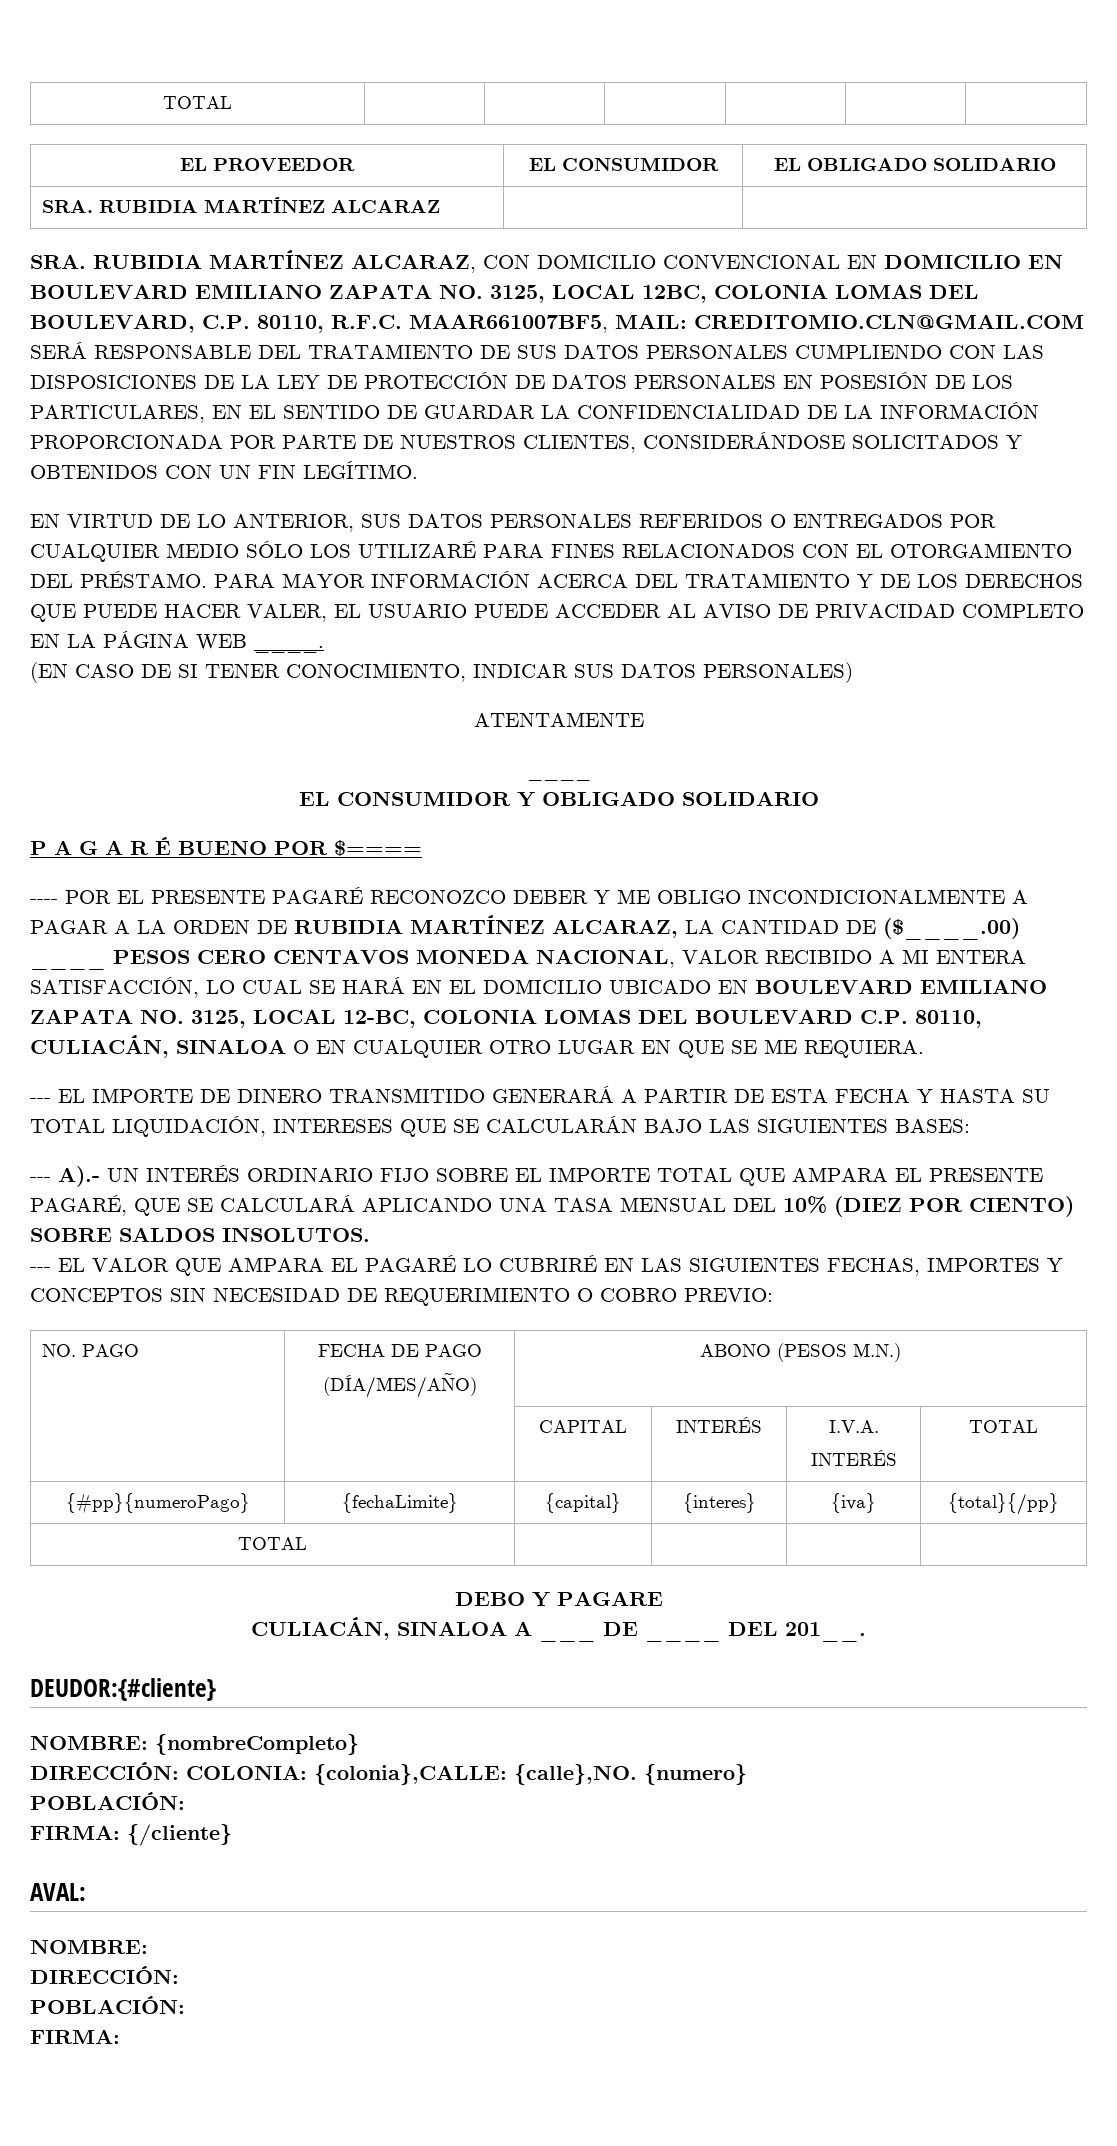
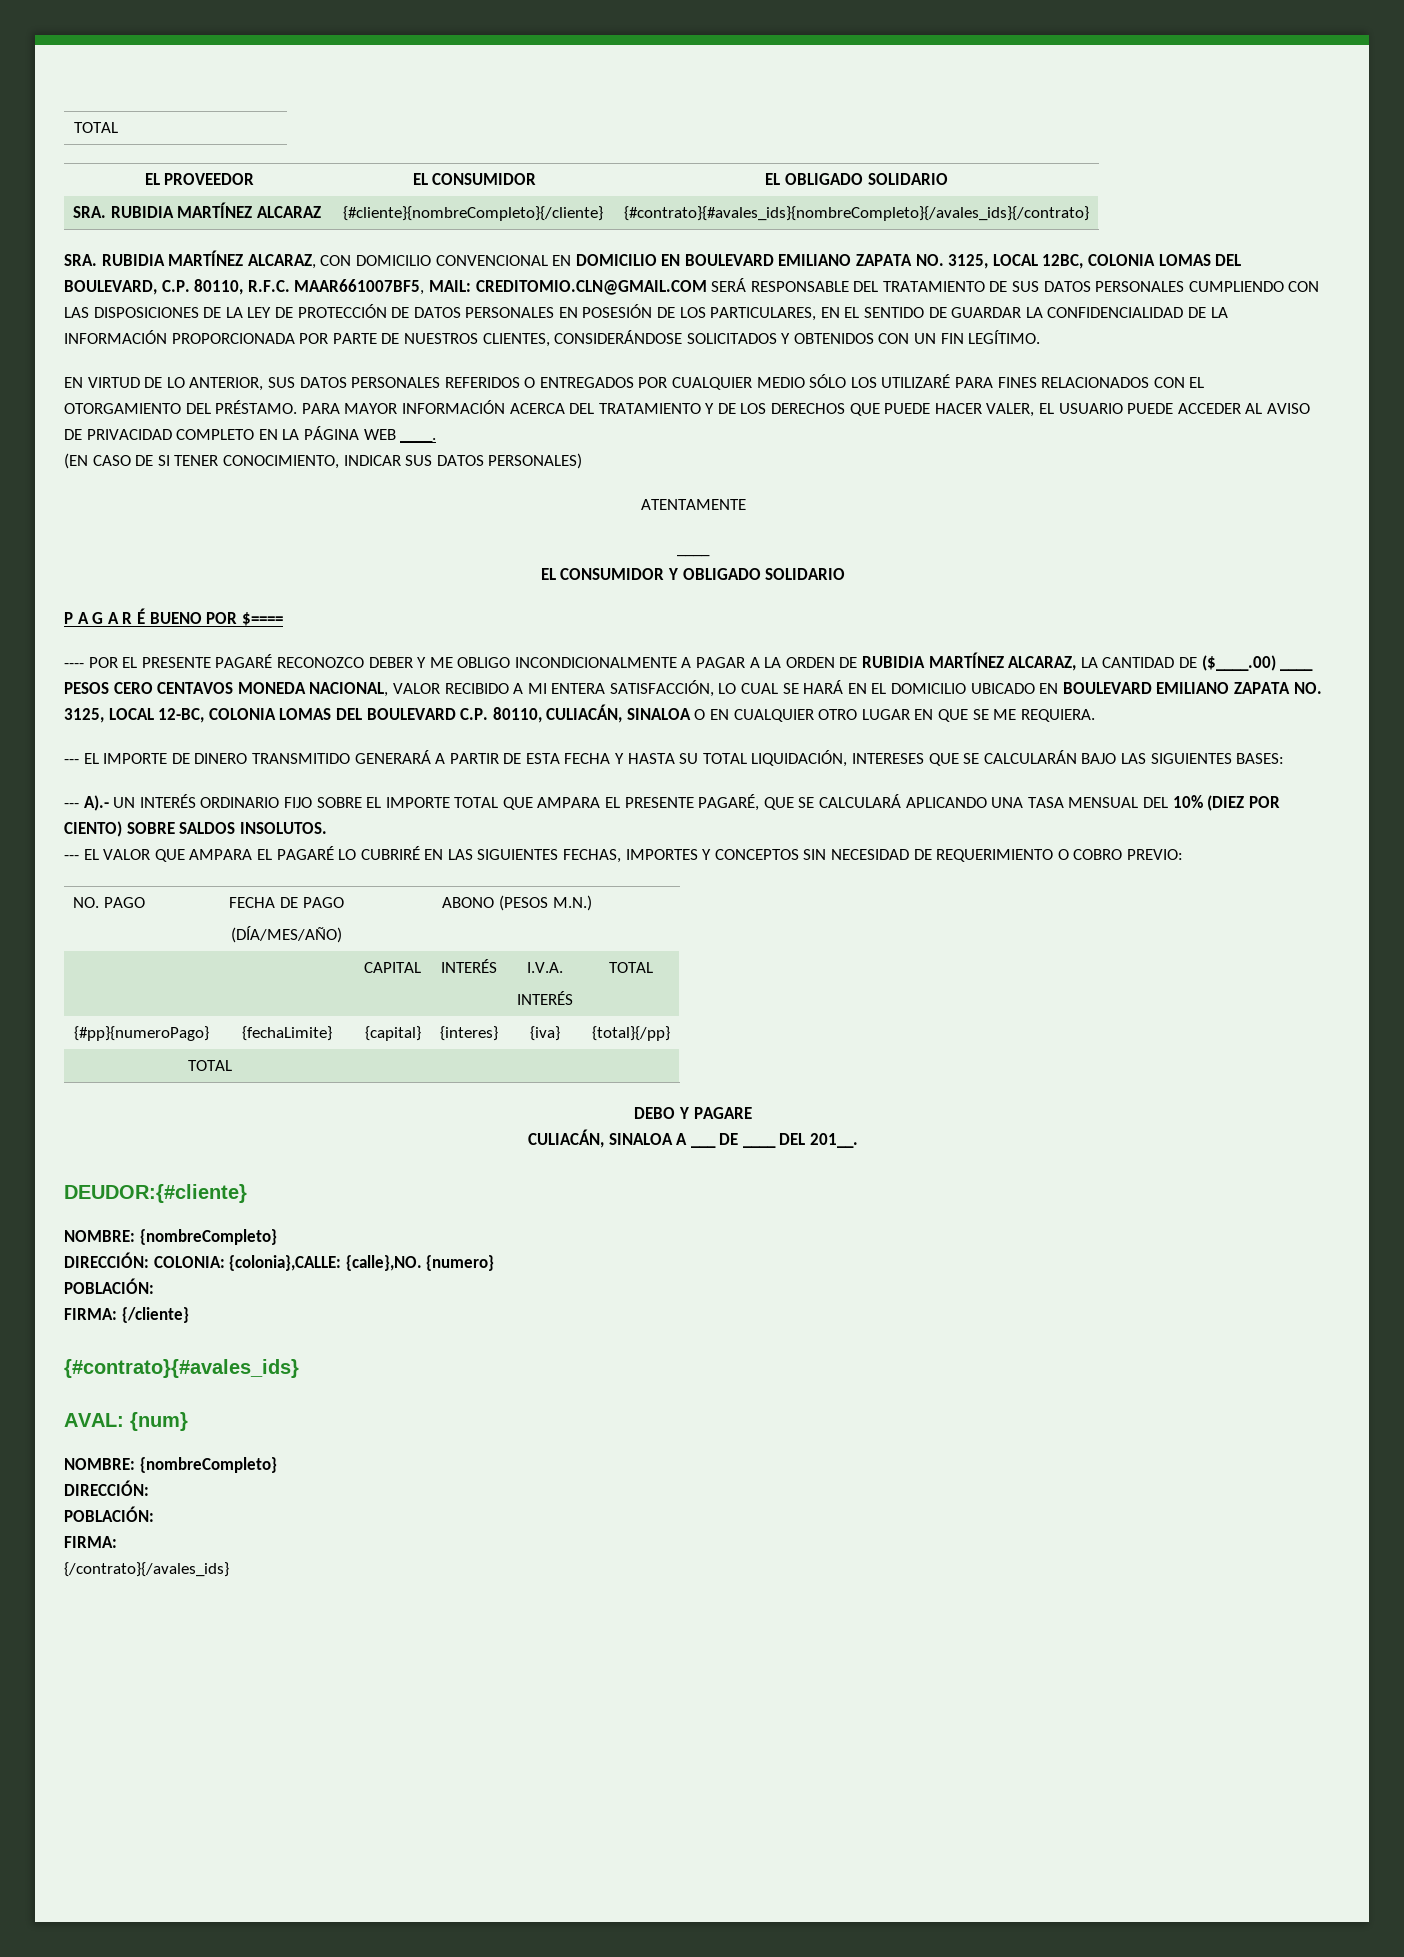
- SRA. RUBIDIA MARTÍNEZ ALCARAZ | |
+ SRA. RUBIDIA MARTÍNEZ ALCARAZ | {#cliente}{nombreCompleto}{/cliente} | {#contrato}{#avales_ids}{nombreCompleto}{/avales_ids}{/contrato}
+ {#contrato}{#avales_ids}
- AVAL:
- NOMBRE:
+ AVAL: {num}
+ NOMBRE: {nombreCompleto}
+ {/contrato}{/avales_ids}

